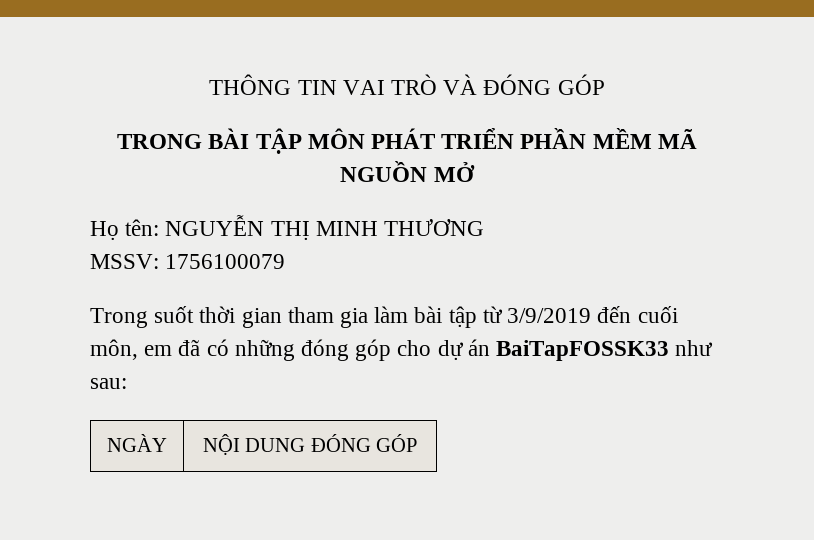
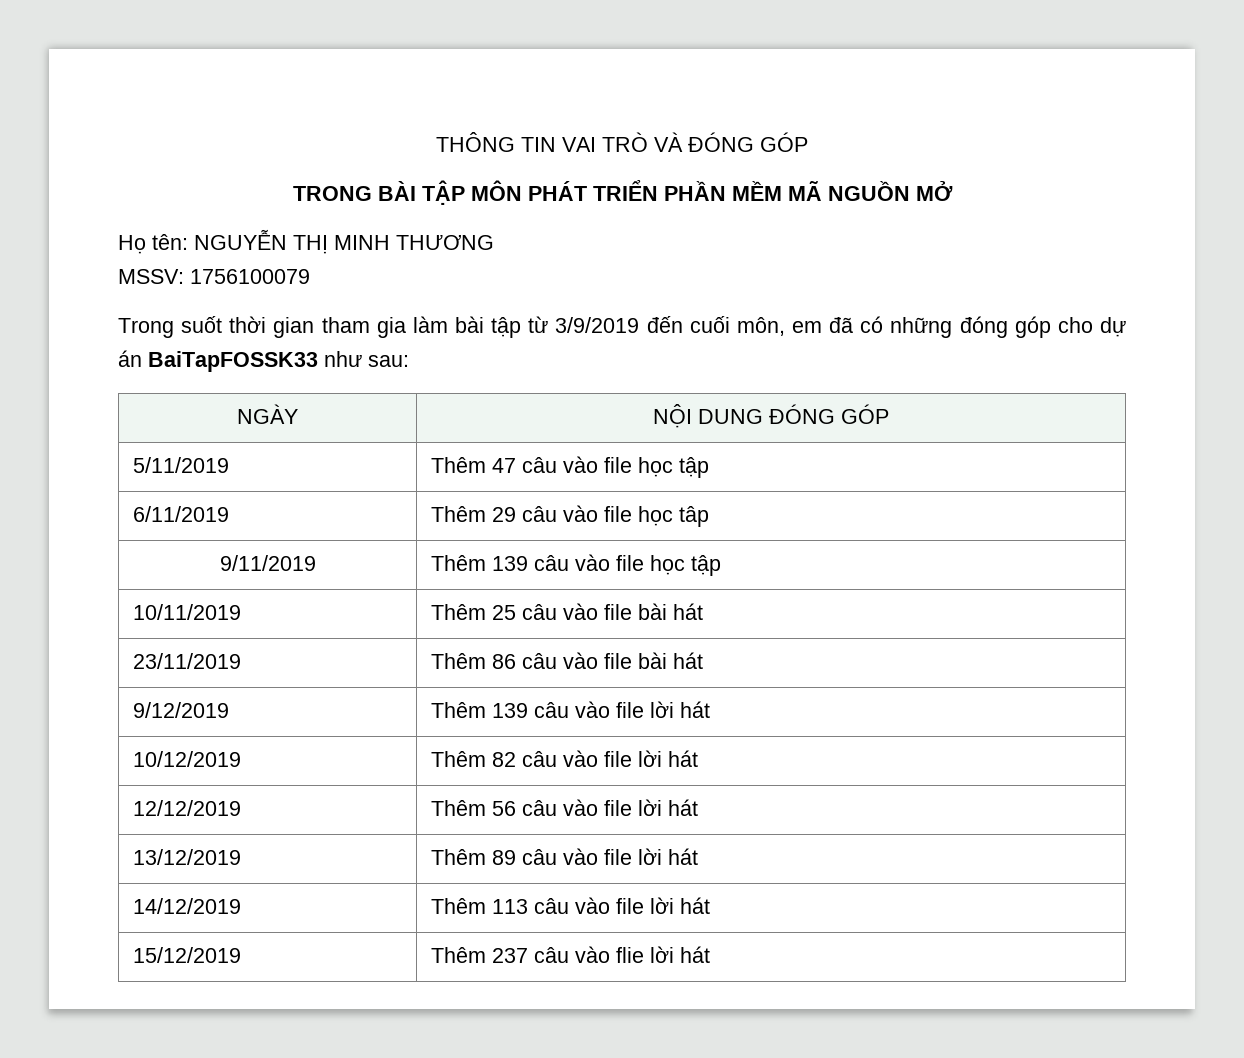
+ 5/11/2019 | Thêm 47 câu vào file học tập
+ 6/11/2019 | Thêm 29 câu vào file học tâp
+ 9/11/2019 | Thêm 139 câu vào file học tập
+ 10/11/2019 | Thêm 25 câu vào file bài hát
+ 23/11/2019 | Thêm 86 câu vào file bài hát
+ 9/12/2019 | Thêm 139 câu vào file lời hát
+ 10/12/2019 | Thêm 82 câu vào file lời hát
+ 12/12/2019 | Thêm 56 câu vào file lời hát
+ 13/12/2019 | Thêm 89 câu vào file lời hát
+ 14/12/2019 | Thêm 113 câu vào file lời hát
+ 15/12/2019 | Thêm 237 câu vào flie lời hát

